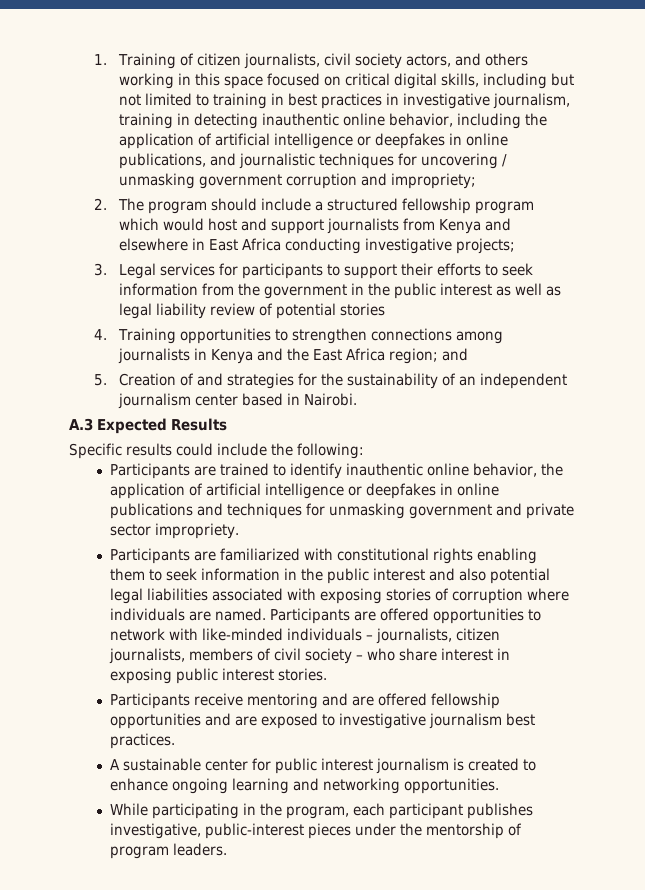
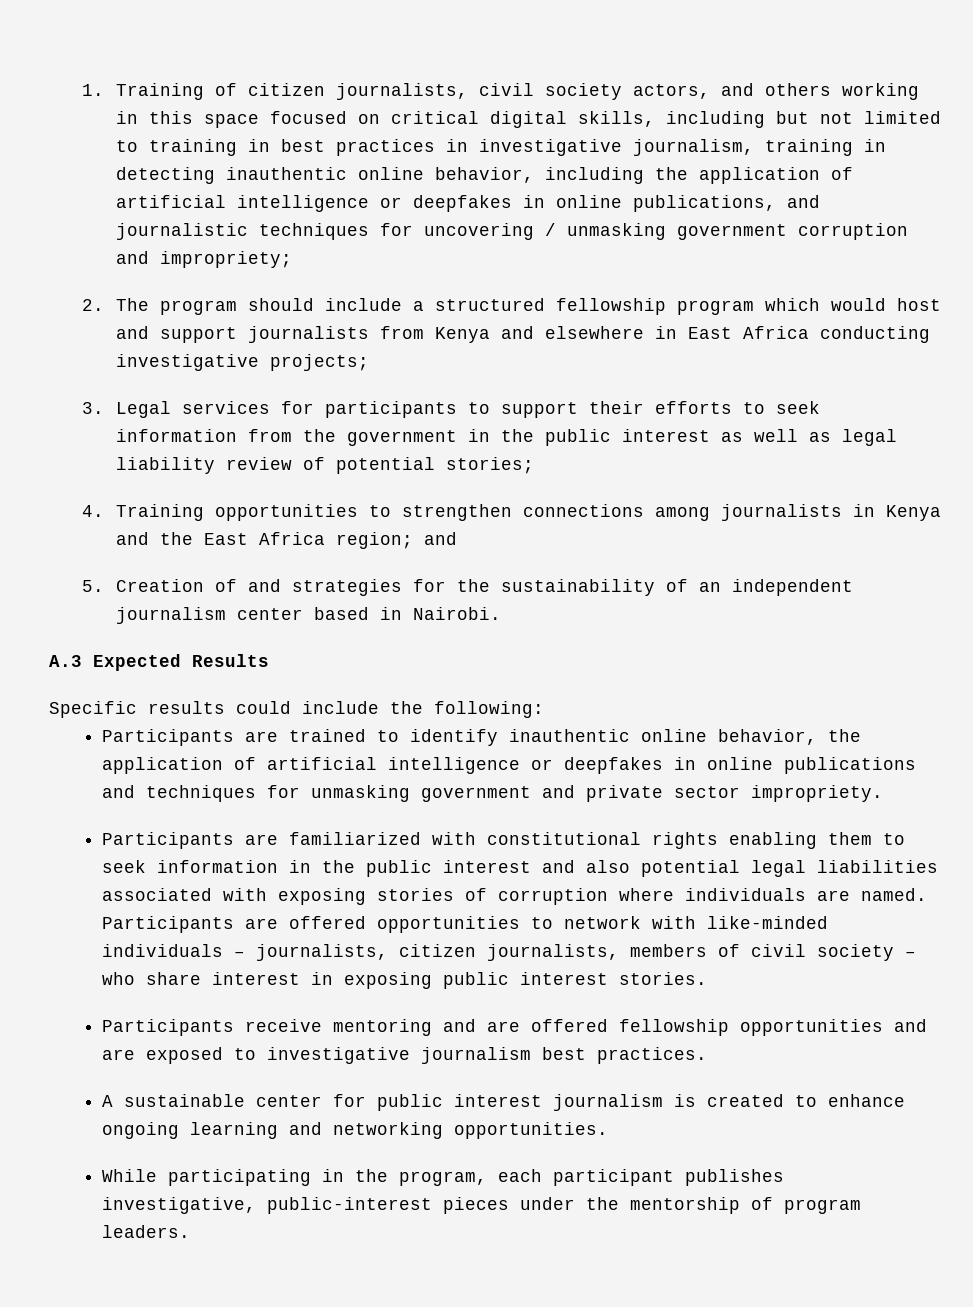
- 3. Legal services for participants to support their efforts to seek information from the government in the public interest as well as legal liability review of potential stories
+ 3. Legal services for participants to support their efforts to seek information from the government in the public interest as well as legal liability review of potential stories;

